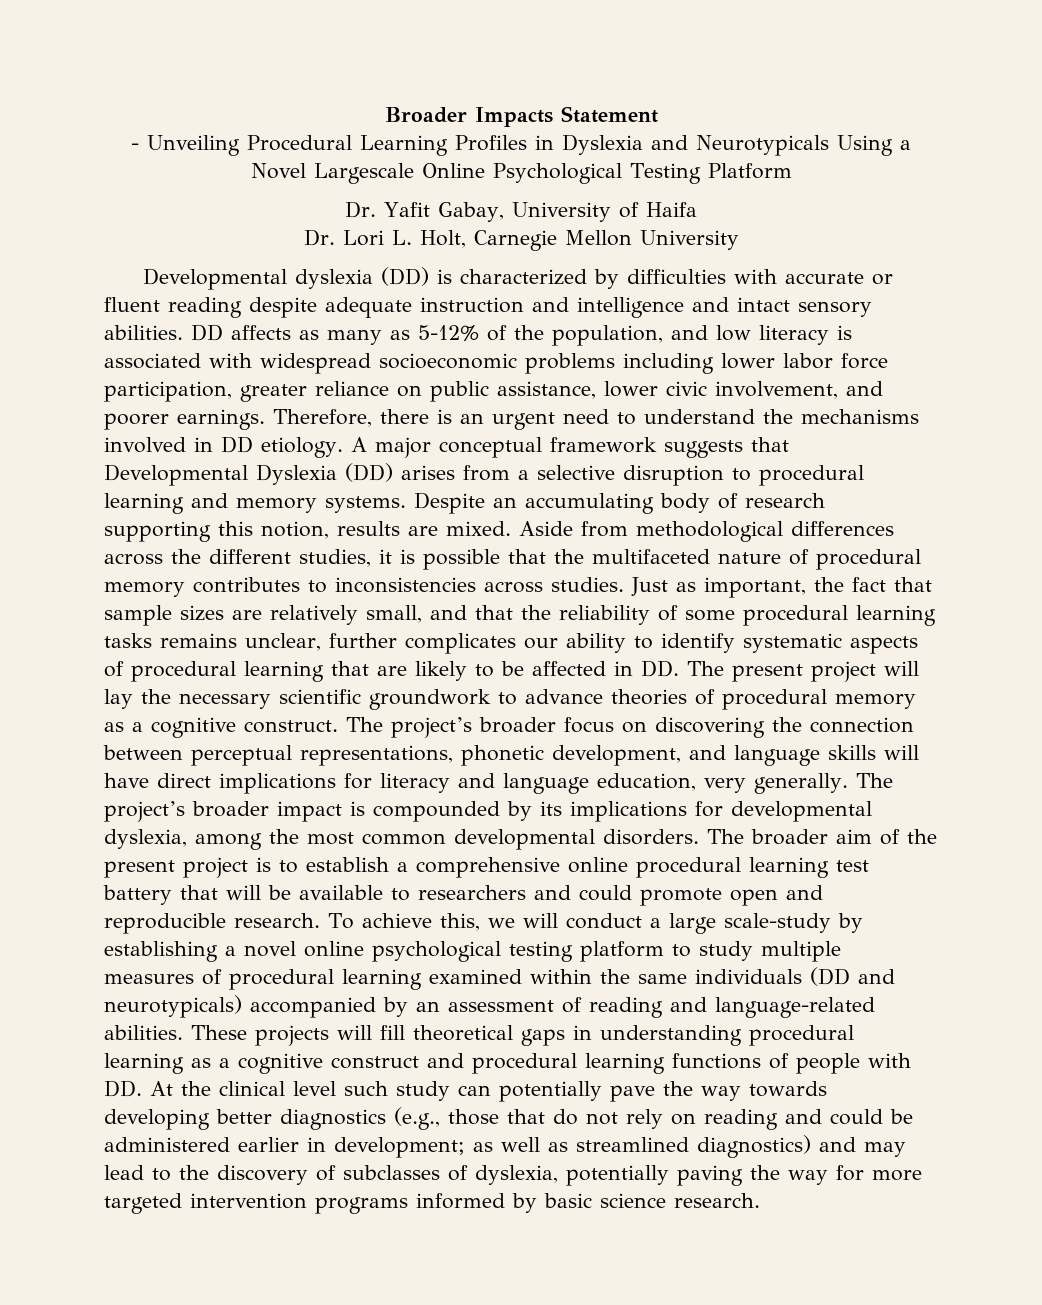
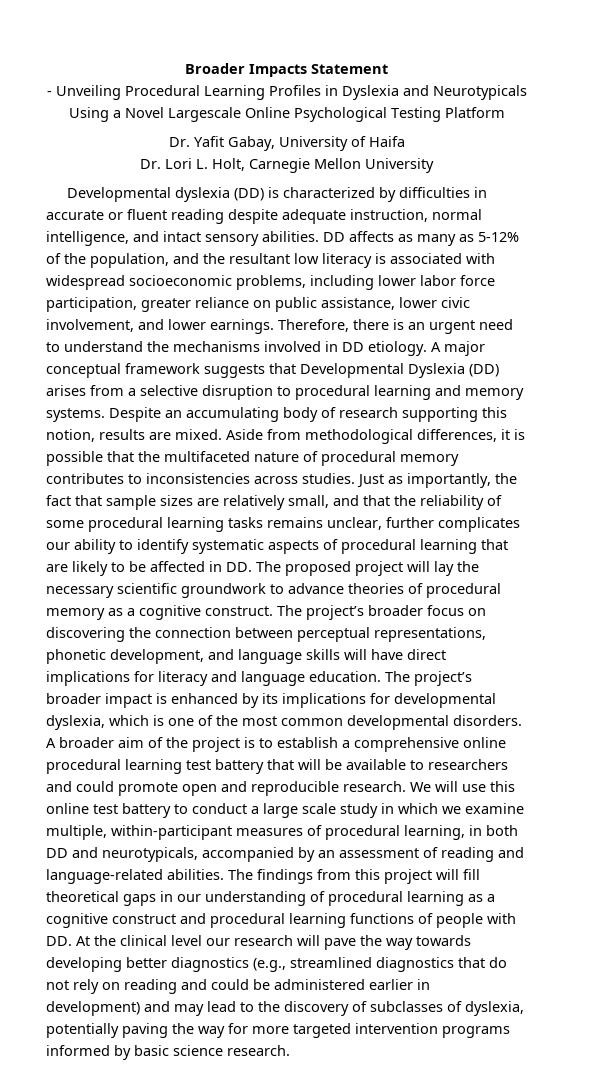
- Developmental dyslexia (DD) is characterized by difficulties with accurate or fluent reading despite adequate instruction and intelligence and intact sensory abilities.
+ Developmental dyslexia (DD) is characterized by difficulties in accurate or fluent reading despite adequate instruction, normal intelligence, and intact sensory abilities.
- DD affects as many as 5-12% of the population, and low literacy is associated with widespread socioeconomic problems including lower labor force participation, greater reliance on public assistance, lower civic involvement, and poorer earnings.
+ DD affects as many as 5-12% of the population, and the resultant low literacy is associated with widespread socioeconomic problems, including lower labor force participation, greater reliance on public assistance, lower civic involvement, and lower earnings.
- Aside from methodological differences across the different studies, it is possible that the multifaceted nature of procedural memory contributes to inconsistencies across studies.
+ Aside from methodological differences, it is possible that the multifaceted nature of procedural memory contributes to inconsistencies across studies.
- Just as important, the fact that sample sizes are relatively small, and that the reliability of some procedural learning tasks remains unclear, further complicates our ability to identify systematic aspects of procedural learning that are likely to be affected in DD. The present project will lay the necessary scientific groundwork to advance theories of procedural memory as a cognitive construct.
+ Just as importantly, the fact that sample sizes are relatively small, and that the reliability of some procedural learning tasks remains unclear, further complicates our ability to identify systematic aspects of procedural learning that are likely to be affected in DD. The proposed project will lay the necessary scientific groundwork to advance theories of procedural memory as a cognitive construct.
- The project’s broader focus on discovering the connection between perceptual representations, phonetic development, and language skills will have direct implications for literacy and language education, very generally.
+ The project’s broader focus on discovering the connection between perceptual representations, phonetic development, and language skills will have direct implications for literacy and language education.
- The project’s broader impact is compounded by its implications for developmental dyslexia, among the most common developmental disorders.
+ The project’s broader impact is enhanced by its implications for developmental dyslexia, which is one of the most common developmental disorders.
- The broader aim of the present project is to establish a comprehensive online procedural learning test battery that will be available to researchers and could promote open and reproducible research.
+ A broader aim of the project is to establish a comprehensive online procedural learning test battery that will be available to researchers and could promote open and reproducible research.
- To achieve this, we will conduct a large scale-study by establishing a novel online psychological testing platform to study multiple measures of procedural learning examined within the same individuals (DD and neurotypicals) accompanied by an assessment of reading and language-related abilities.
+ We will use this online test battery to conduct a large scale study in which we examine multiple, within-participant measures of procedural learning, in both DD and neurotypicals, accompanied by an assessment of reading and language-related abilities.
- These projects will fill theoretical gaps in understanding procedural learning as a cognitive construct and procedural learning functions of people with DD. At the clinical level such study can potentially pave the way towards developing better diagnostics (e.g., those that do not rely on reading and could be administered earlier in development; as well as streamlined diagnostics) and may lead to the discovery of subclasses of dyslexia, potentially paving the way for more targeted intervention programs informed by basic science research.
+ The findings from this project will fill theoretical gaps in our understanding of procedural learning as a cognitive construct and procedural learning functions of people with DD. At the clinical level our research will pave the way towards developing better diagnostics (e.g., streamlined diagnostics that do not rely on reading and could be administered earlier in development) and may lead to the discovery of subclasses of dyslexia, potentially paving the way for more targeted intervention programs informed by basic science research.

